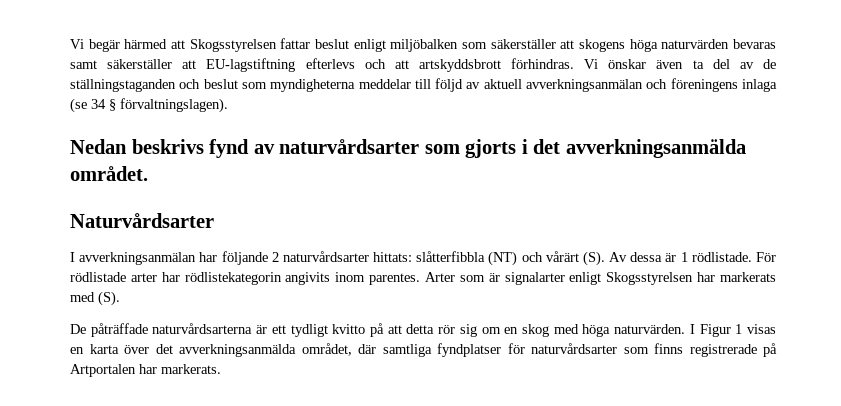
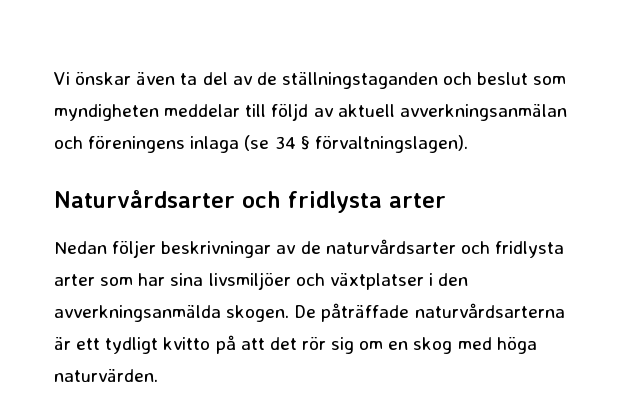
- Vi begär härmed att Skogsstyrelsen fattar beslut enligt miljöbalken som säkerställer att skogens höga naturvärden bevaras samt säkerställer att EU-lagstiftning efterlevs och att artskyddsbrott förhindras. Vi önskar även ta del av de ställningstaganden och beslut som myndigheterna meddelar till följd av aktuell avverkningsanmälan och föreningens inlaga (se 34 § förvaltningslagen).
+ Vi önskar även ta del av de ställningstaganden och beslut som myndigheten meddelar till följd av aktuell avverkningsanmälan och föreningens inlaga (se 34 § förvaltningslagen).
- Nedan beskrivs fynd av naturvårdsarter som gjorts i det avverkningsanmälda området.
- Naturvårdsarter
- I avverkningsanmälan har följande 2 naturvårdsarter hittats: slåtterfibbla (NT) och vårärt (S). Av dessa är 1 rödlistade. För rödlistade arter har rödlistekategorin angivits inom parentes. Arter som är signalarter enligt Skogsstyrelsen har markerats med (S).
- De påträffade naturvårdsarterna är ett tydligt kvitto på att detta rör sig om en skog med höga naturvärden. I Figur 1 visas en karta över det avverkningsanmälda området, där samtliga fyndplatser för naturvårdsarter som finns registrerade på Artportalen har markerats.
+ Naturvårdsarter och fridlysta arter
+ Nedan följer beskrivningar av de naturvårdsarter och fridlysta arter som har sina livsmiljöer och växtplatser i den avverkningsanmälda skogen. De påträffade naturvårdsarterna är ett tydligt kvitto på att det rör sig om en skog med höga naturvärden.

